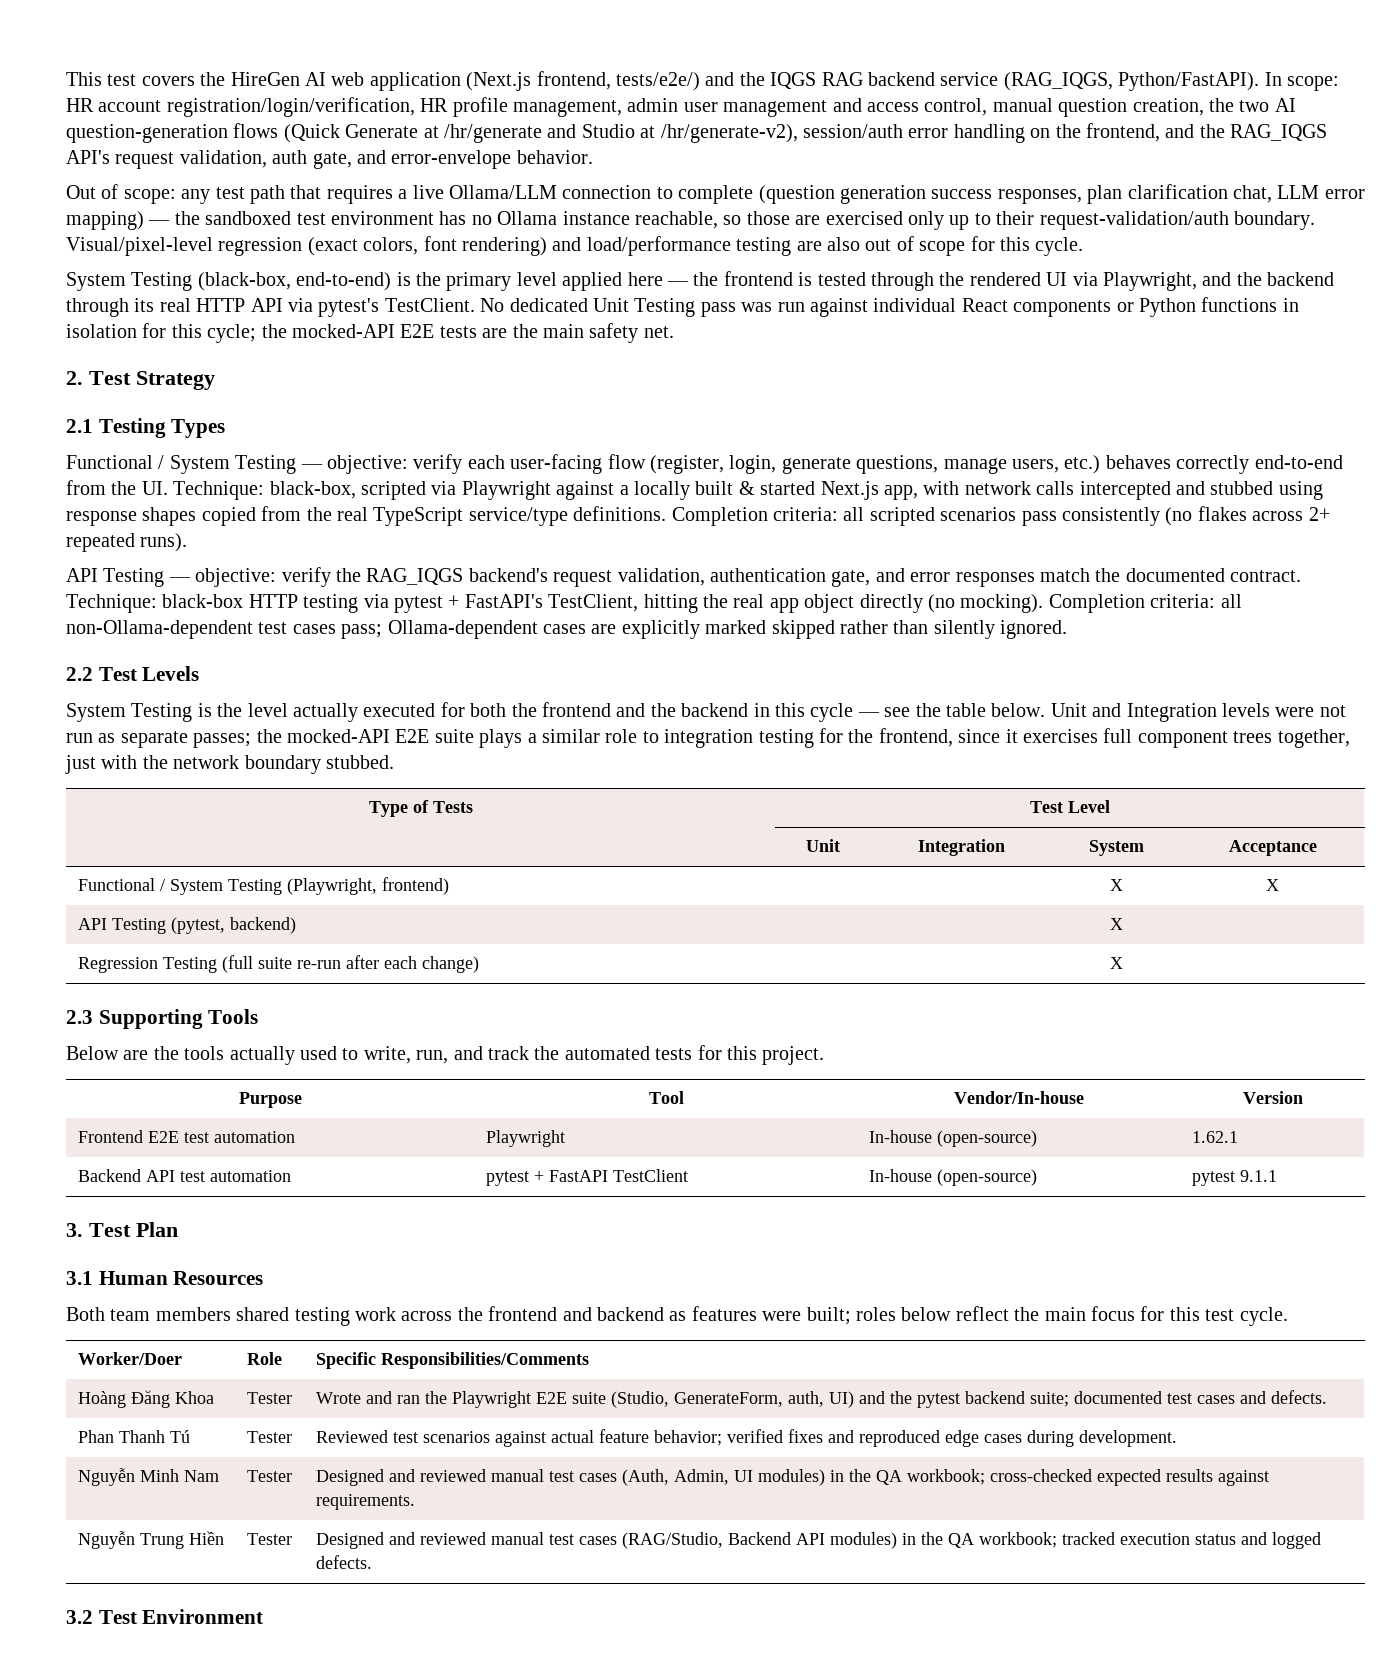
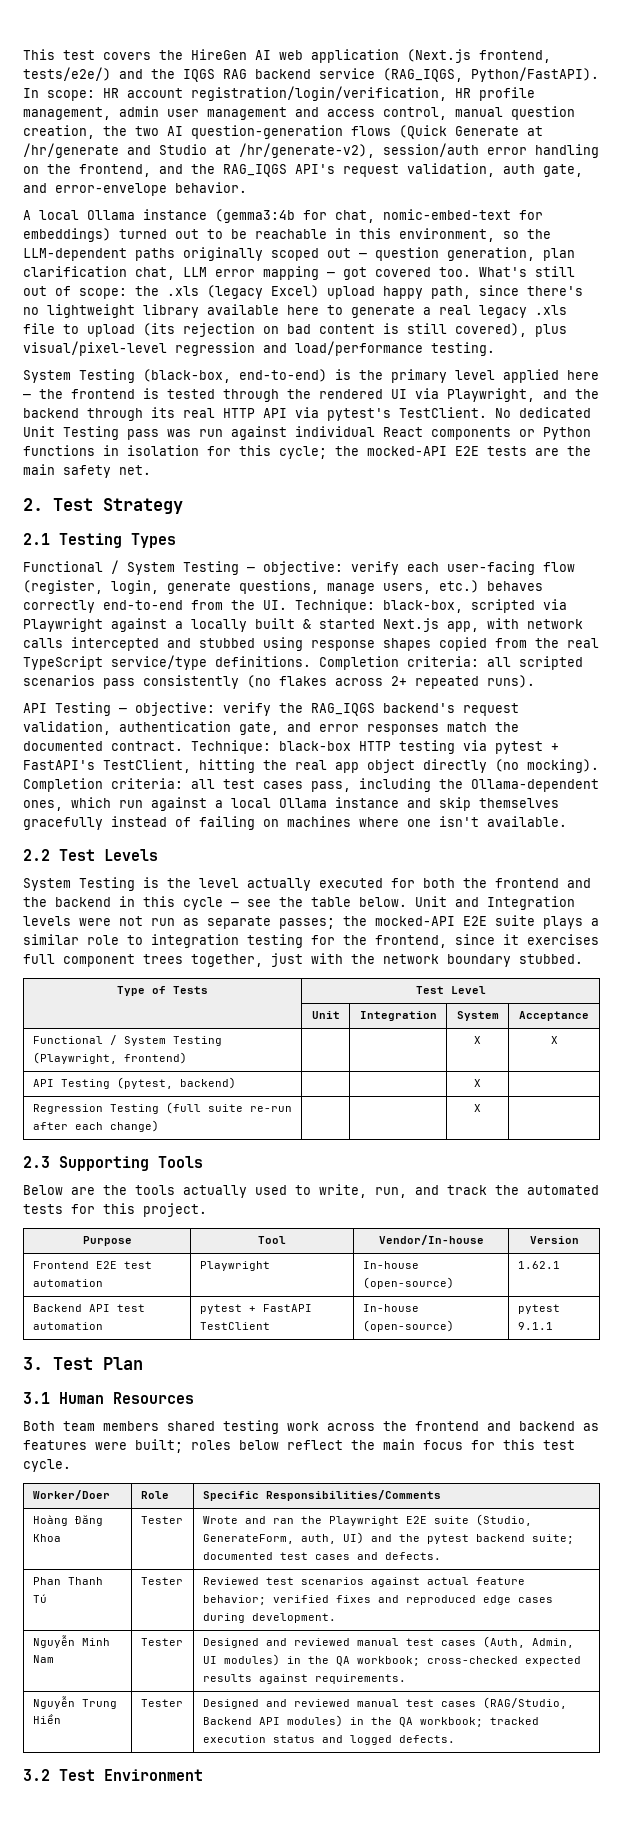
- Out of scope: any test path that requires a live Ollama/LLM connection to complete (question generation success responses, plan clarification chat, LLM error mapping) — the sandboxed test environment has no Ollama instance reachable, so those are exercised only up to their request-validation/auth boundary. Visual/pixel-level regression (exact colors, font rendering) and load/performance testing are also out of scope for this cycle.
+ A local Ollama instance (gemma3:4b for chat, nomic-embed-text for embeddings) turned out to be reachable in this environment, so the LLM-dependent paths originally scoped out — question generation, plan clarification chat, LLM error mapping — got covered too. What's still out of scope: the .xls (legacy Excel) upload happy path, since there's no lightweight library available here to generate a real legacy .xls file to upload (its rejection on bad content is still covered), plus visual/pixel-level regression and load/performance testing.
- Completion criteria: all non-Ollama-dependent test cases pass; Ollama-dependent cases are explicitly marked skipped rather than silently ignored.
+ Completion criteria: all test cases pass, including the Ollama-dependent ones, which run against a local Ollama instance and skip themselves gracefully instead of failing on machines where one isn't available.

